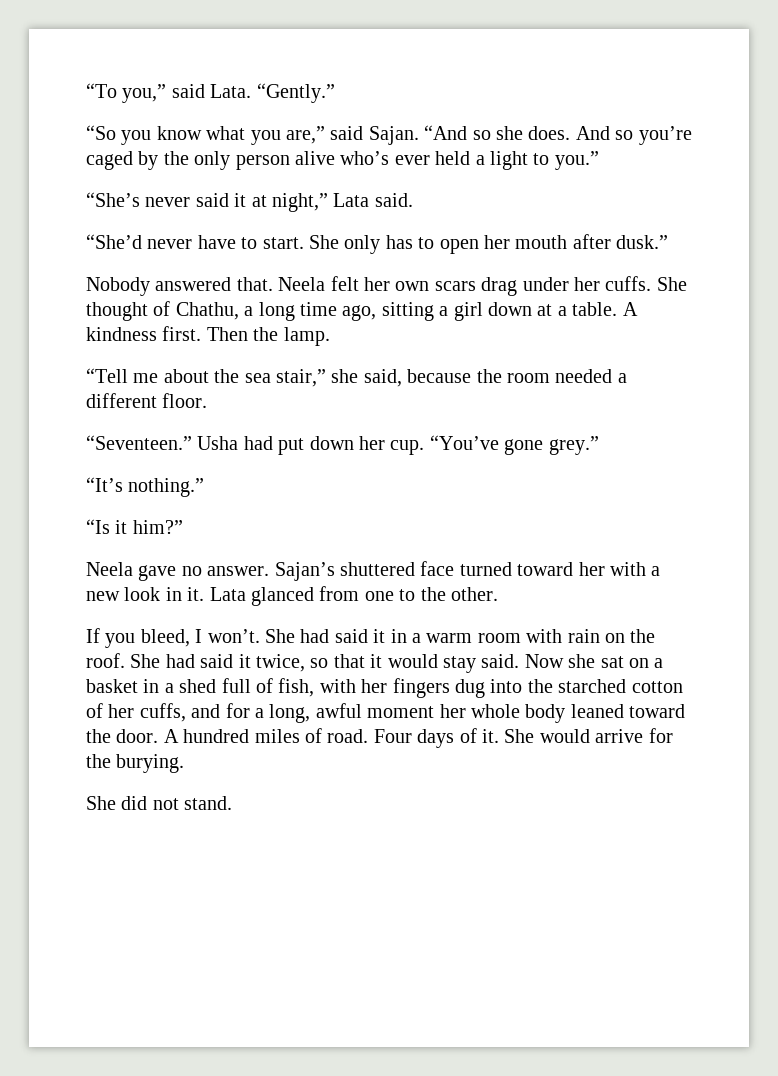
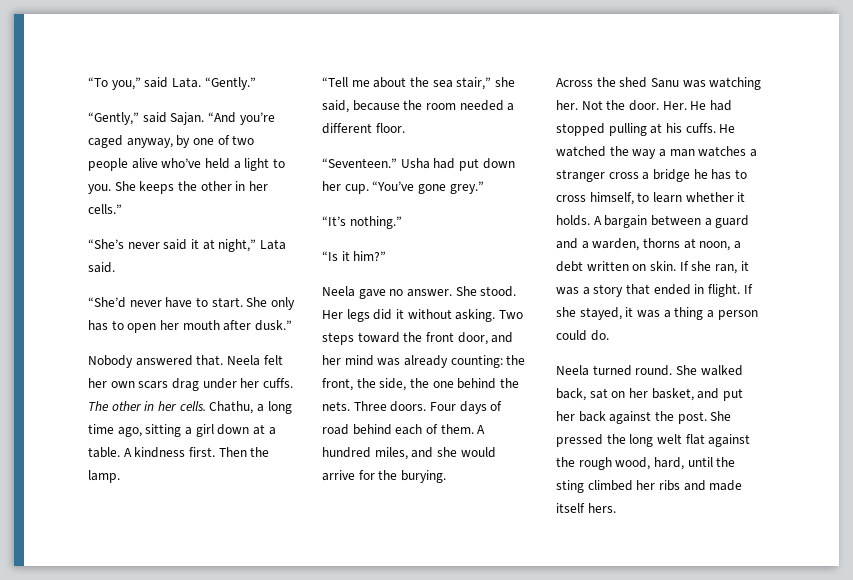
- “So you know what you are,” said Sajan. “And so she does. And so you’re caged by the only person alive who’s ever held a light to you.”
+ “Gently,” said Sajan. “And you’re caged anyway, by one of two people alive who’ve held a light to you. She keeps the other in her cells.”
- She thought of Chathu, a long time ago, sitting a girl down at a table.
+ The other in her cells. Chathu, a long time ago, sitting a girl down at a table.
- Sajan’s shuttered face turned toward her with a new look in it. Lata glanced from one to the other.
- If you bleed, I won’t. She had said it in a warm room with rain on the roof. She had said it twice, so that it would stay said. Now she sat on a basket in a shed full of fish, with her fingers dug into the starched cotton of her cuffs, and for a long, awful moment her whole body leaned toward the door. A hundred miles of road. Four days of it. She would arrive for the burying.
+ She stood. Her legs did it without asking. Two steps toward the front door, and her mind was already counting: the front, the side, the one behind the nets. Three doors. Four days of road behind each of them. A hundred miles, and she would arrive for the burying.
- She did not stand.
+ Across the shed Sanu was watching her. Not the door. Her. He had stopped pulling at his cuffs. He watched the way a man watches a stranger cross a bridge he has to cross himself, to learn whether it holds. A bargain between a guard and a warden, thorns at noon, a debt written on skin. If she ran, it was a story that ended in flight. If she stayed, it was a thing a person could do.
+ Neela turned round. She walked back, sat on her basket, and put her back against the post. She pressed the long welt flat against the rough wood, hard, until the sting climbed her ribs and made itself hers.

